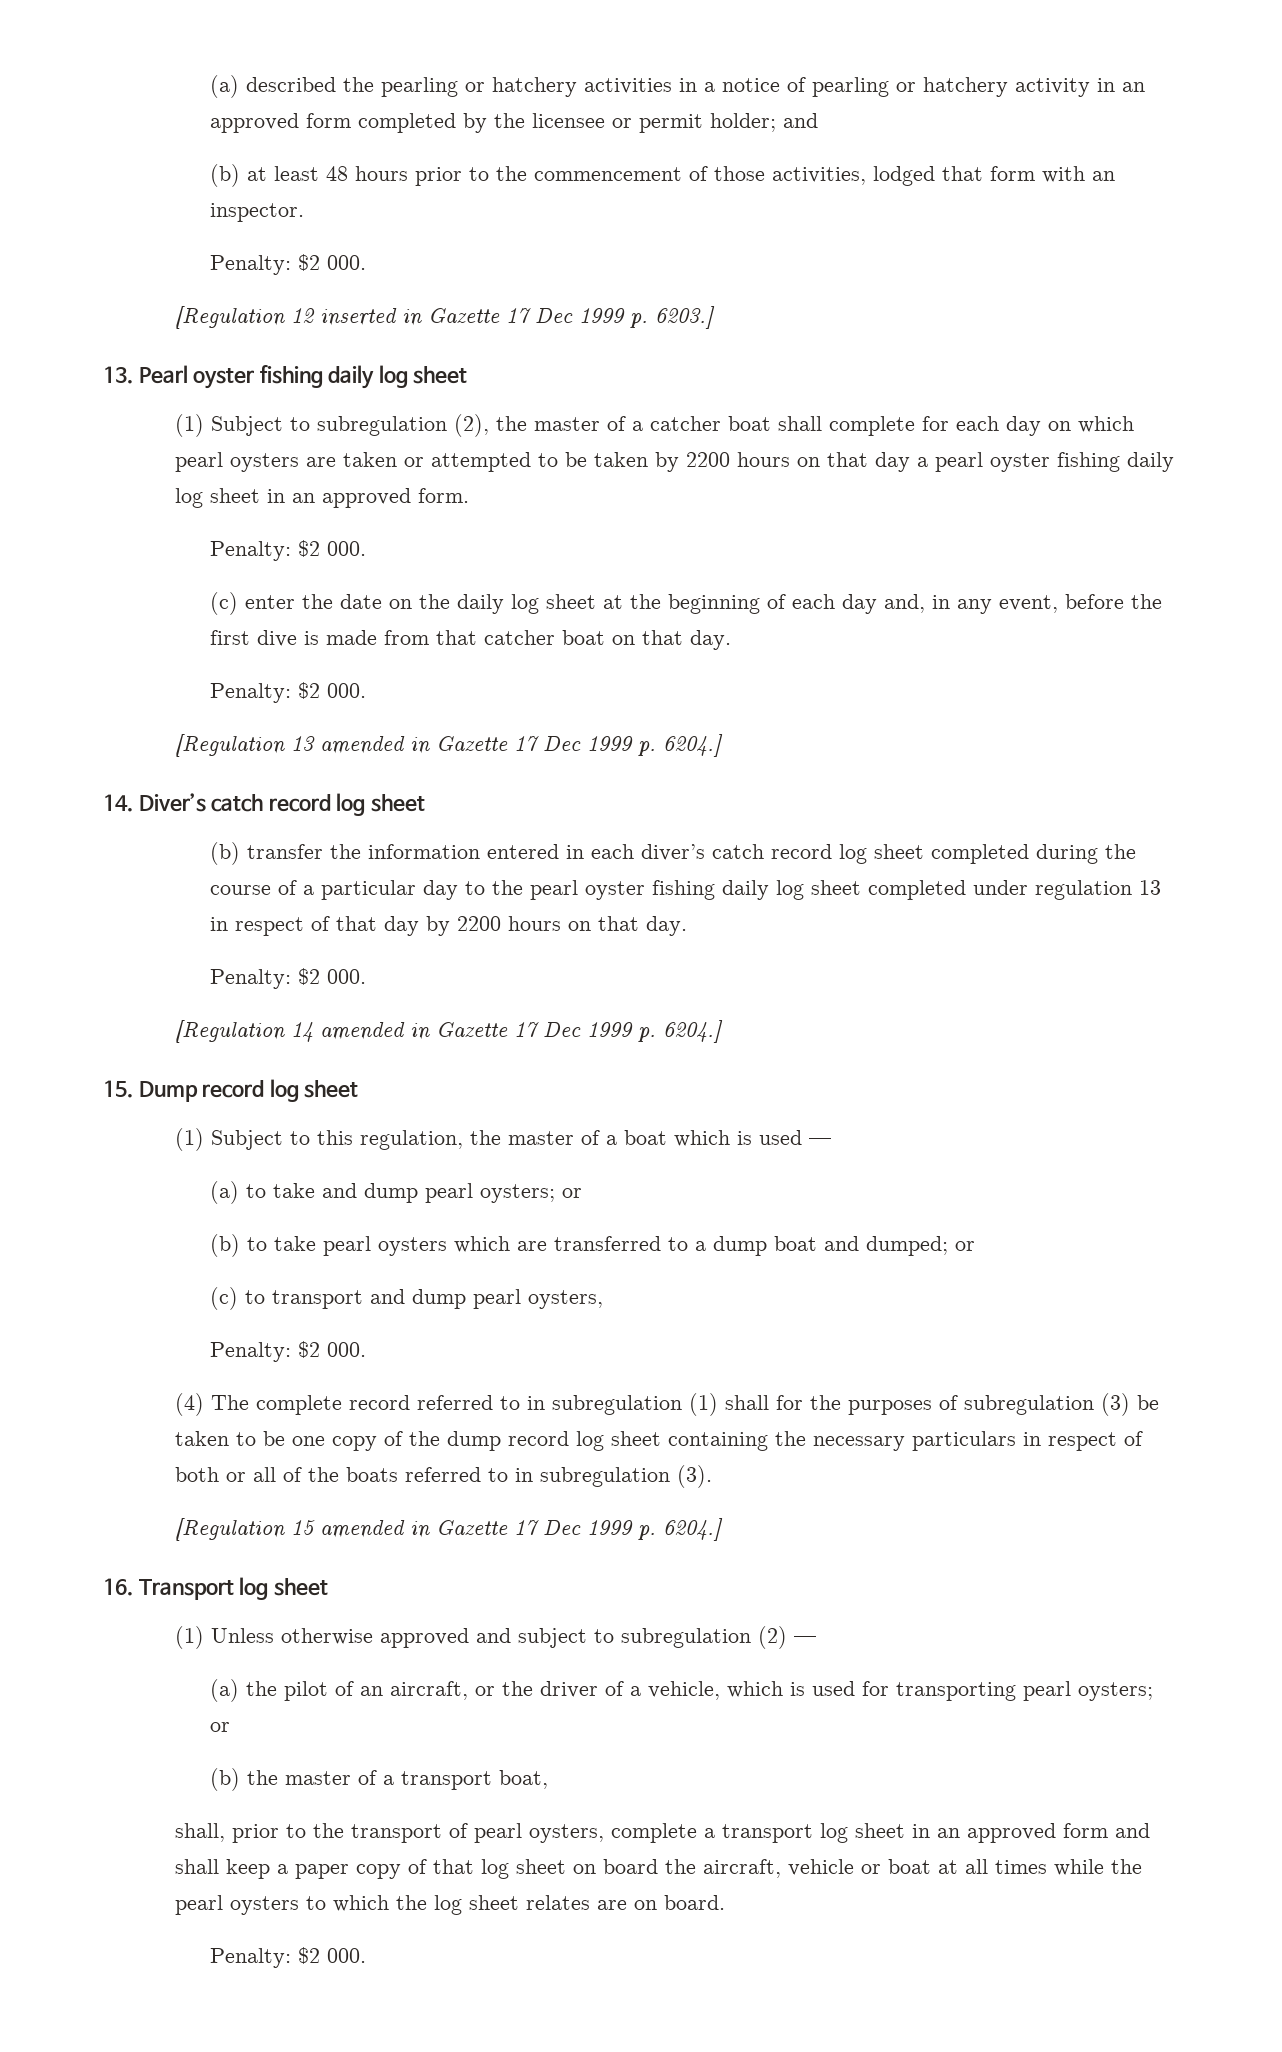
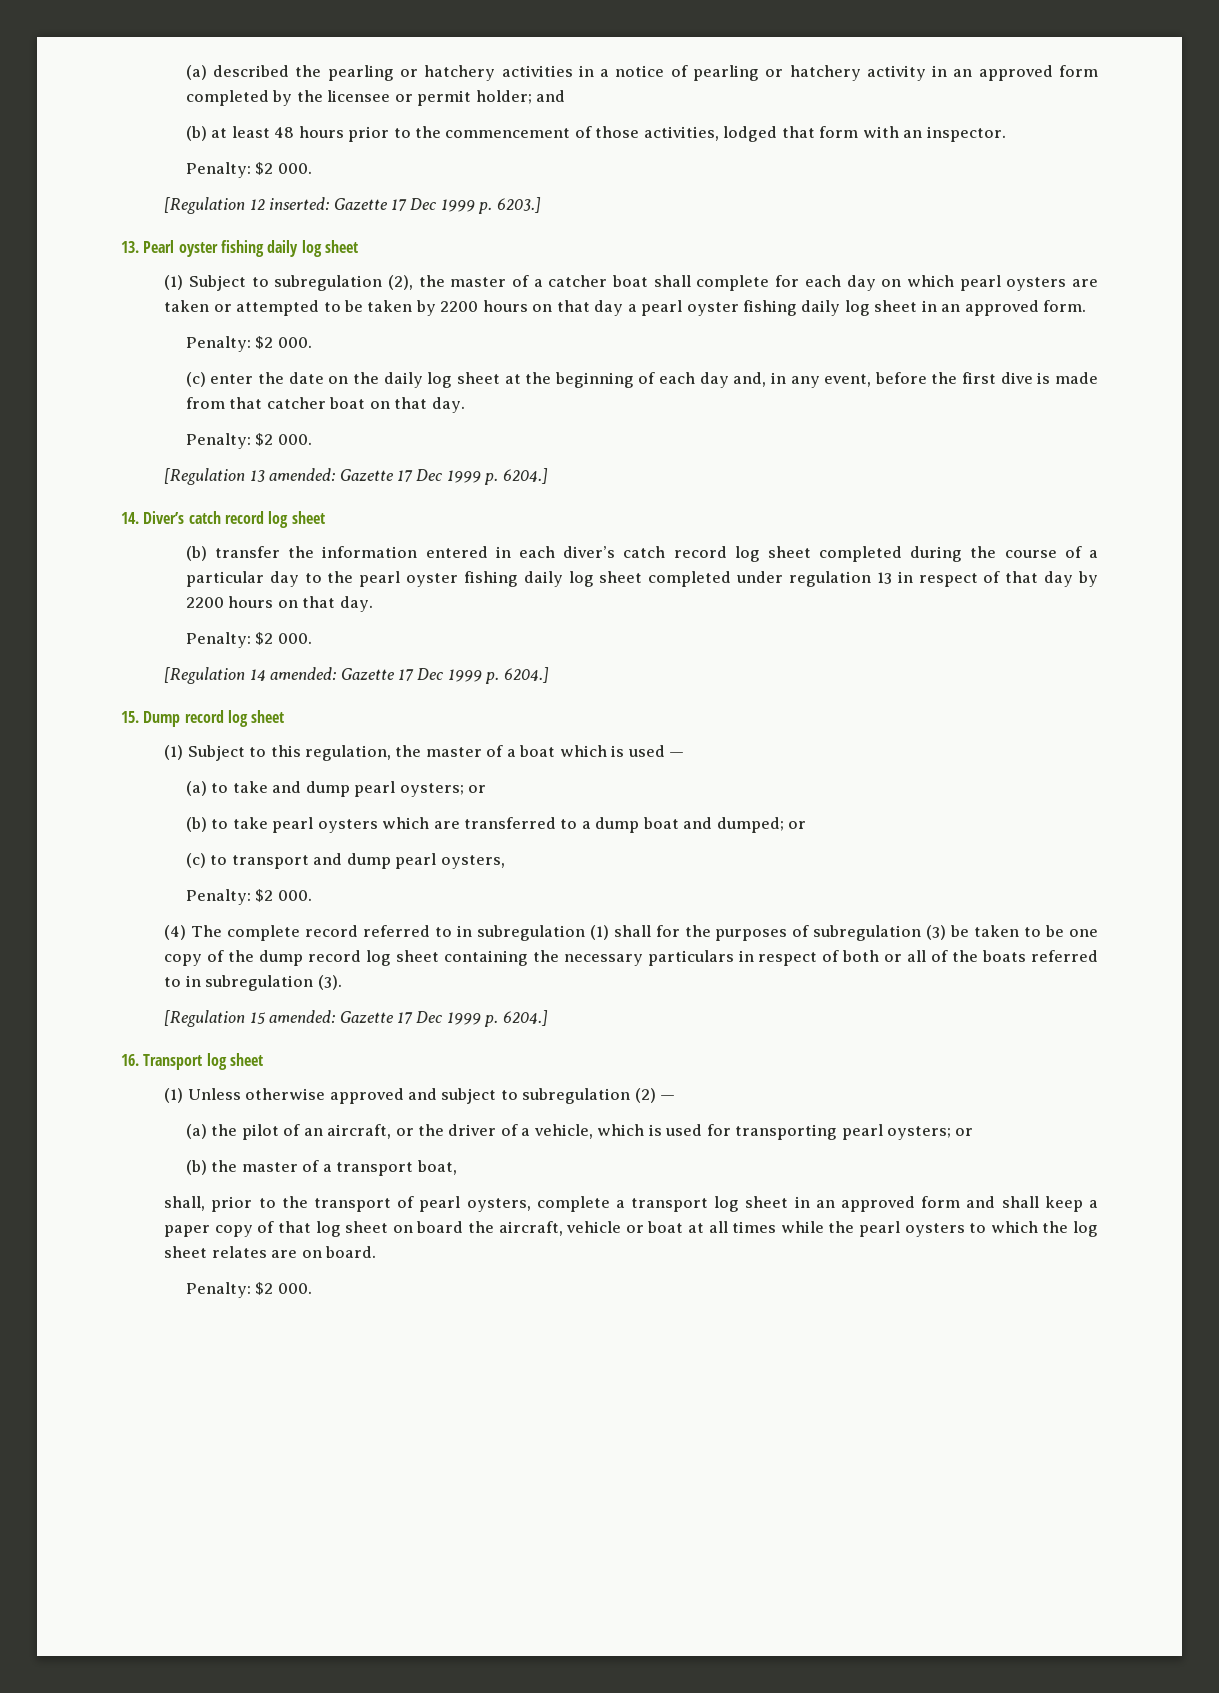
- [Regulation 12 inserted in Gazette 17 Dec 1999 p. 6203.]
+ [Regulation 12 inserted: Gazette 17 Dec 1999 p. 6203.]
- [Regulation 13 amended in Gazette 17 Dec 1999 p. 6204.]
+ [Regulation 13 amended: Gazette 17 Dec 1999 p. 6204.]
- [Regulation 14 amended in Gazette 17 Dec 1999 p. 6204.]
+ [Regulation 14 amended: Gazette 17 Dec 1999 p. 6204.]
- [Regulation 15 amended in Gazette 17 Dec 1999 p. 6204.]
+ [Regulation 15 amended: Gazette 17 Dec 1999 p. 6204.]

